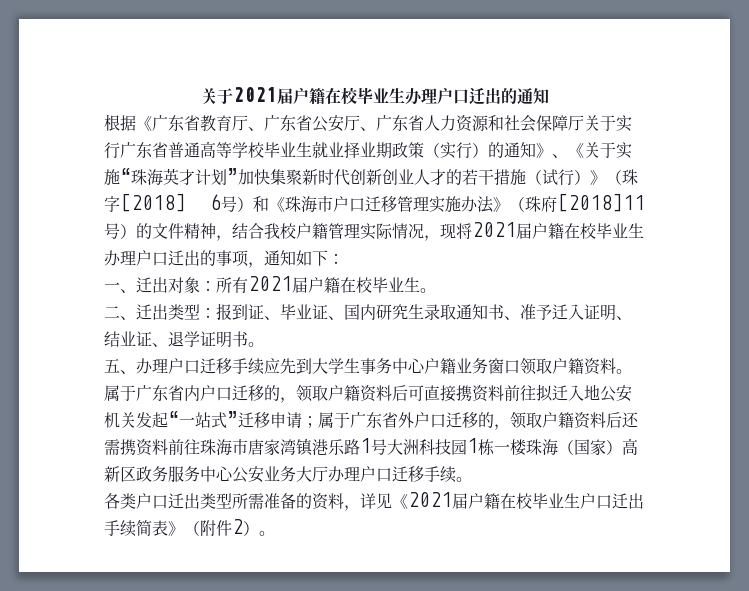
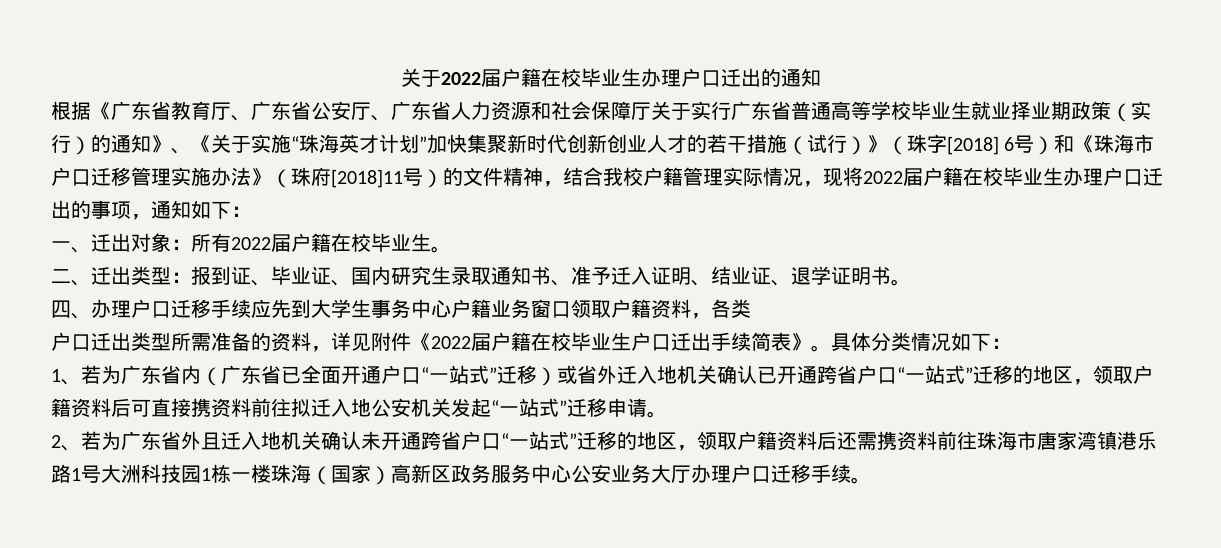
- 关于2021届户籍在校毕业生办理户口迁出的通知
+ 关于2022届户籍在校毕业生办理户口迁出的通知
- 根据《广东省教育厅、广东省公安厅、广东省人力资源和社会保障厅关于实行广东省普通高等学校毕业生就业择业期政策（实行）的通知》、《关于实施“珠海英才计划”加快集聚新时代创新创业人才的若干措施（试行）》（珠字[2018] 6号）和《珠海市户口迁移管理实施办法》（珠府[2018]11号）的文件精神，结合我校户籍管理实际情况，现将2021届户籍在校毕业生办理户口迁出的事项，通知如下：
+ 根据《广东省教育厅、广东省公安厅、广东省人力资源和社会保障厅关于实行广东省普通高等学校毕业生就业择业期政策（实行）的通知》、《关于实施“珠海英才计划”加快集聚新时代创新创业人才的若干措施（试行）》（珠字[2018] 6号）和《珠海市户口迁移管理实施办法》（珠府[2018]11号）的文件精神，结合我校户籍管理实际情况，现将2022届户籍在校毕业生办理户口迁出的事项，通知如下：
- 一、迁出对象：所有2021届户籍在校毕业生。
+ 一、迁出对象：所有2022届户籍在校毕业生。
- 五、办理户口迁移手续应先到大学生事务中心户籍业务窗口领取户籍资料。属于广东省内户口迁移的，领取户籍资料后可直接携资料前往拟迁入地公安机关发起“一站式”迁移申请；属于广东省外户口迁移的，领取户籍资料后还需携资料前往珠海市唐家湾镇港乐路1号大洲科技园1栋一楼珠海（国家）高新区政务服务中心公安业务大厅办理户口迁移手续。
+ 四、办理户口迁移手续应先到大学生事务中心户籍业务窗口领取户籍资料，各类
+ 户口迁出类型所需准备的资料，详见附件《2022届户籍在校毕业生户口迁出手续简表》。具体分类情况如下：
+ 1、若为广东省内（广东省已全面开通户口“一站式”迁移）或省外迁入地机关确认已开通跨省户口“一站式”迁移的地区，领取户籍资料后可直接携资料前往拟迁入地公安机关发起“一站式”迁移申请。
+ 2、若为广东省外且迁入地机关确认未开通跨省户口“一站式”迁移的地区，领取户籍资料后还需携资料前往珠海市唐家湾镇港乐路1号大洲科技园1栋一楼珠海（国家）高新区政务服务中心公安业务大厅办理户口迁移手续。
- 各类户口迁出类型所需准备的资料，详见《2021届户籍在校毕业生户口迁出手续简表》（附件2）。

